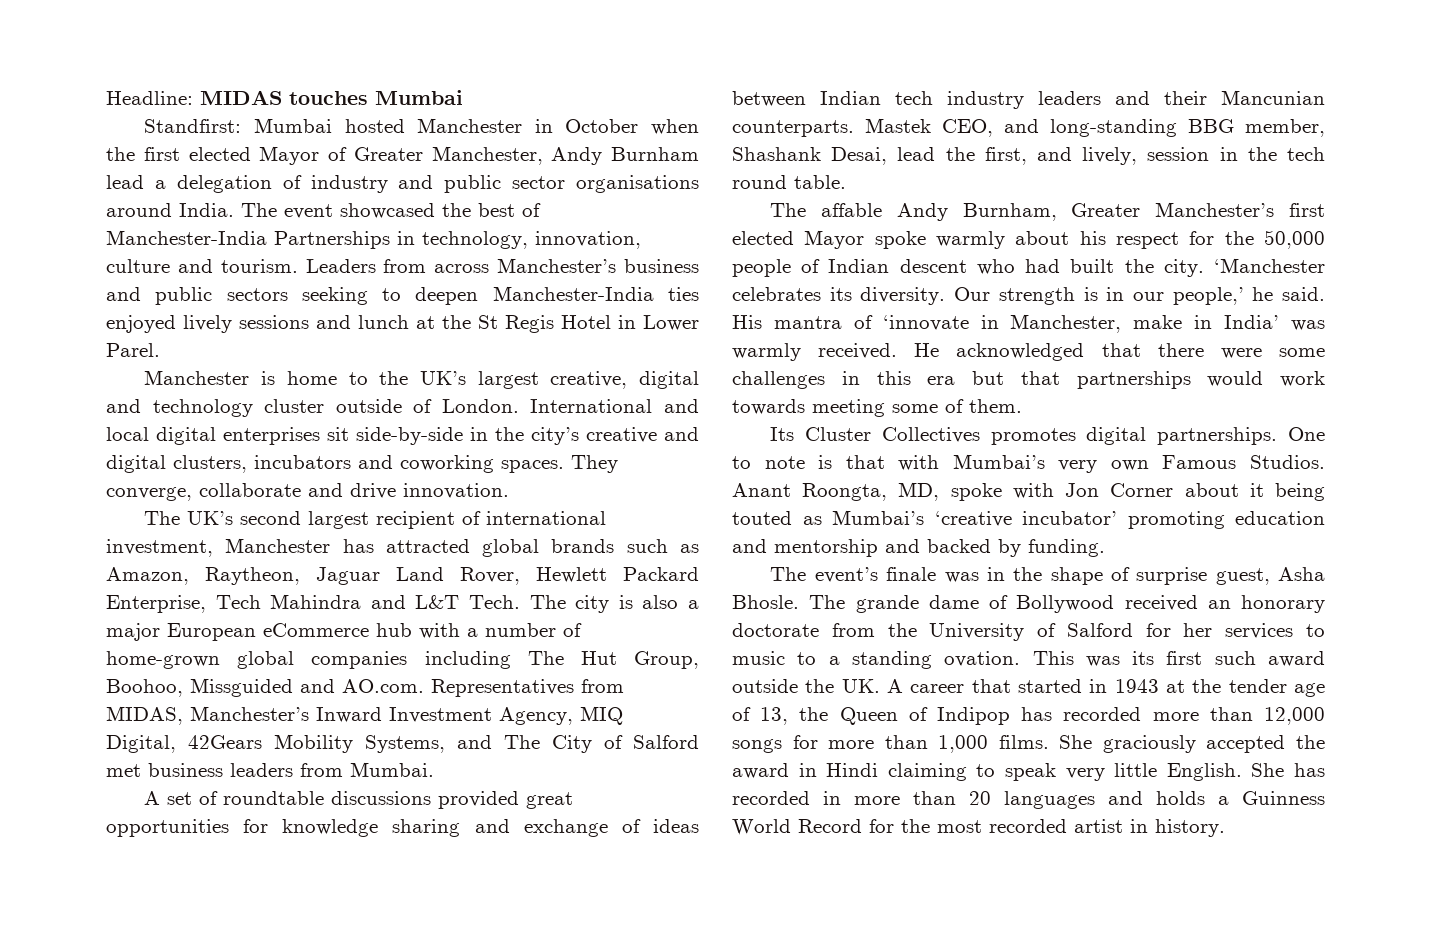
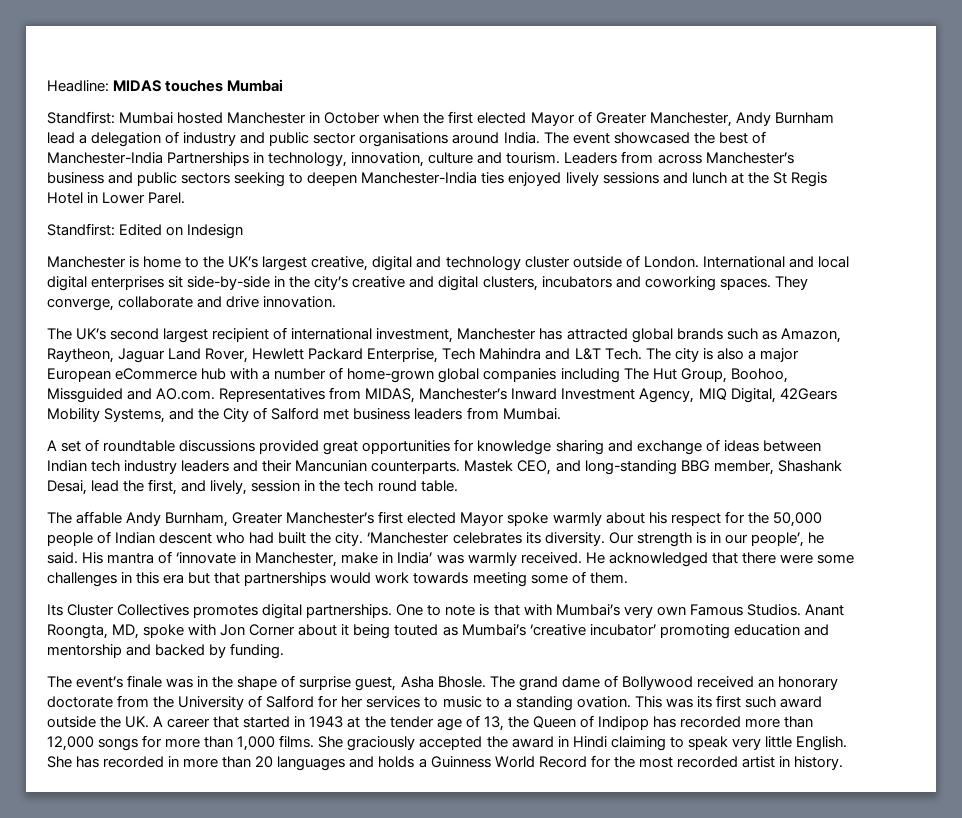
+ Standfirst: Edited on Indesign
- The city is also a major European eCommerce hub with a number of home-grown global companies including The Hut Group, Boohoo, Missguided and AO.com. Representatives from MIDAS, Manchester’s Inward Investment Agency, MIQ Digital, 42Gears Mobility Systems, and The City of Salford met business leaders from Mumbai.
+ The city is also a major European eCommerce hub with a number of home-grown global companies including The Hut Group, Boohoo, Missguided and AO.com. Representatives from MIDAS, Manchester’s Inward Investment Agency, MIQ Digital, 42Gears Mobility Systems, and the City of Salford met business leaders from Mumbai.
- Our strength is in our people,’ he said.
+ Our strength is in our people’, he said.
- The grande dame of Bollywood received an honorary doctorate from the University of Salford for her services to music to a standing ovation.
+ The grand dame of Bollywood received an honorary doctorate from the University of Salford for her services to music to a standing ovation.

